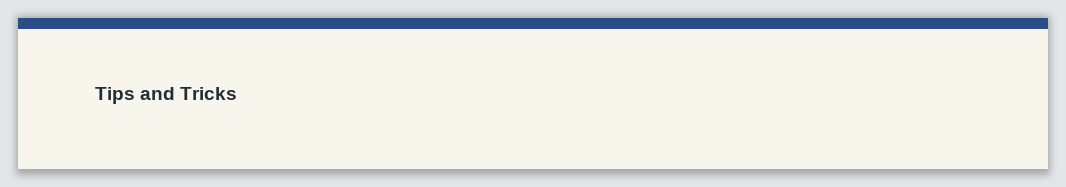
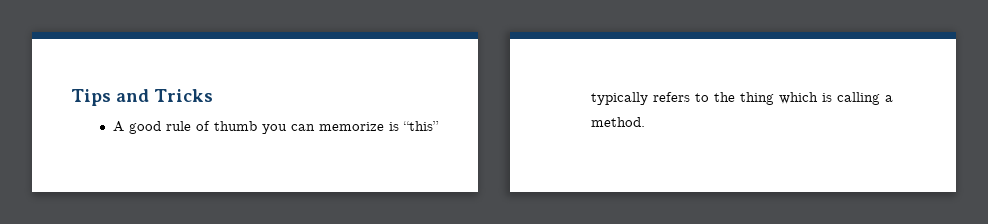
+ A good rule of thumb you can memorize is “this” typically refers to the thing which is calling a method.

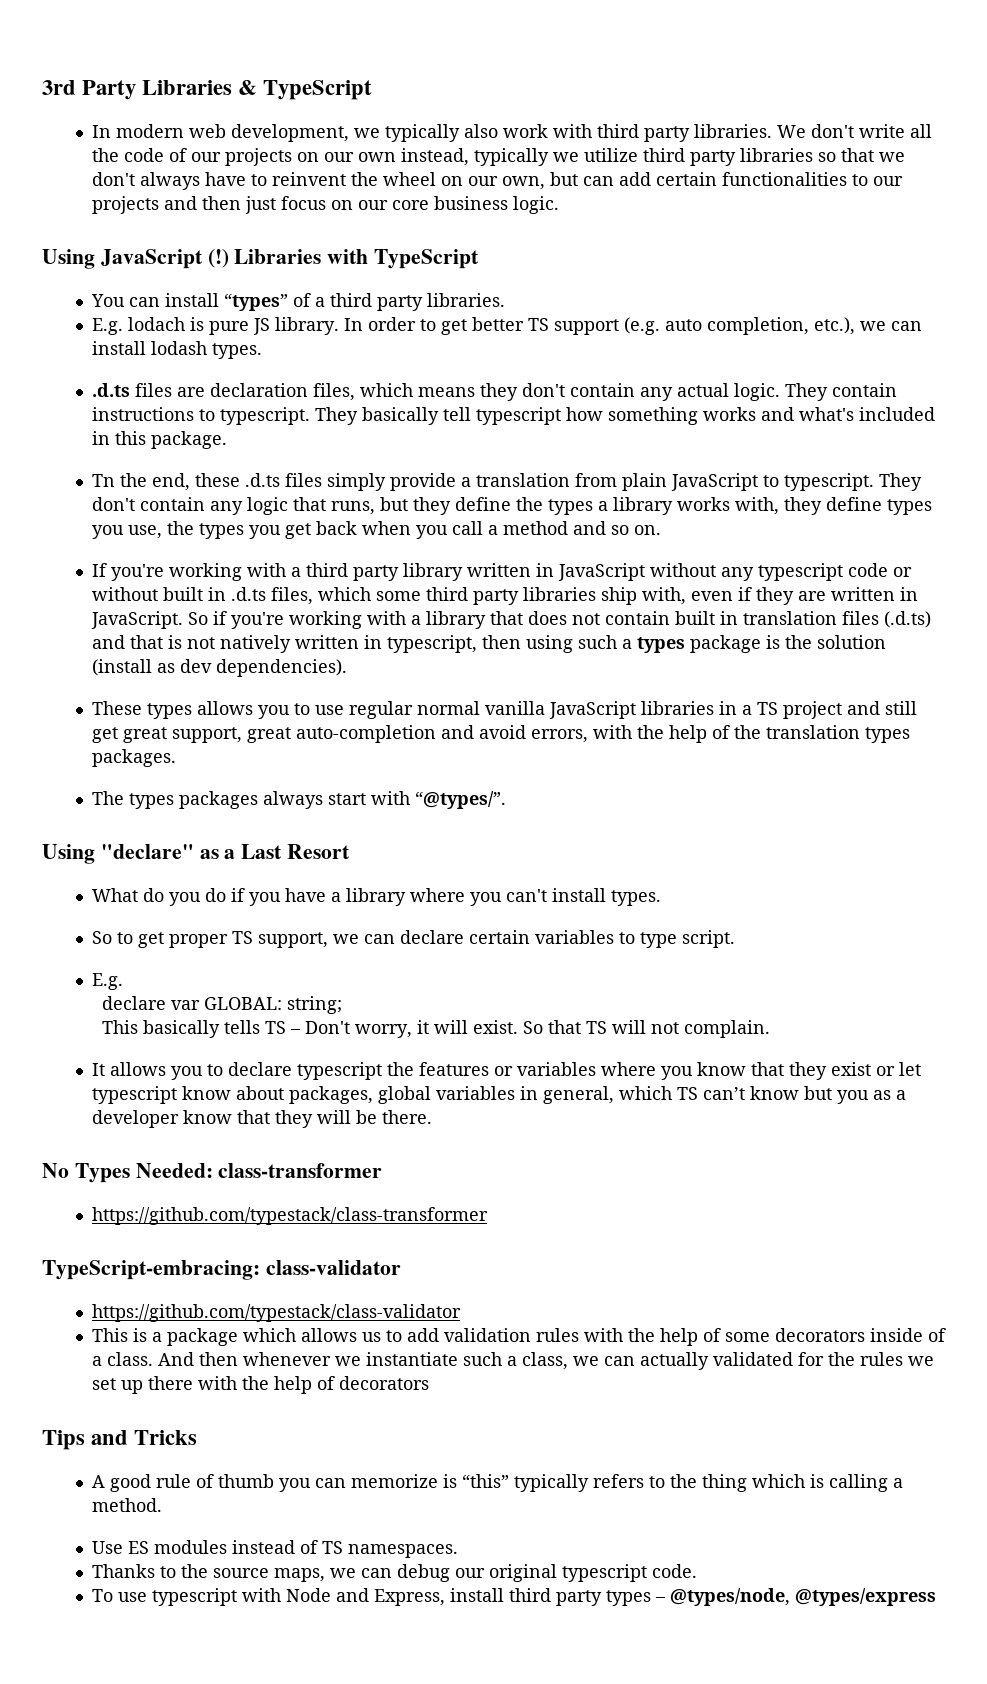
+ 3rd Party Libraries & TypeScript
+ In modern web development, we typically also work with third party libraries. We don't write all the code of our projects on our own instead, typically we utilize third party libraries so that we don't always have to reinvent the wheel on our own, but can add certain functionalities to our projects and then just focus on our core business logic.
+ Using JavaScript (!) Libraries with TypeScript
+ You can install “types” of a third party libraries.
+ E.g. lodach is pure JS library. In order to get better TS support (e.g. auto completion, etc.), we can install lodash types.
+ .d.ts files are declaration files, which means they don't contain any actual logic. They contain instructions to typescript. They basically tell typescript how something works and what's included in this package.
+ Tn the end, these .d.ts files simply provide a translation from plain JavaScript to typescript. They don't contain any logic that runs, but they define the types a library works with, they define types you use, the types you get back when you call a method and so on.
+ If you're working with a third party library written in JavaScript without any typescript code or without built in .d.ts files, which some third party libraries ship with, even if they are written in JavaScript. So if you're working with a library that does not contain built in translation files (.d.ts) and that is not natively written in typescript, then using such a types package is the solution (install as dev dependencies).
+ These types allows you to use regular normal vanilla JavaScript libraries in a TS project and still get great support, great auto-completion and avoid errors, with the help of the translation types packages.
+ The types packages always start with “@types/”.
+ Using "declare" as a Last Resort
+ What do you do if you have a library where you can't install types.
+ So to get proper TS support, we can declare certain variables to type script.
+ E.g.
+ declare var GLOBAL: string;
+ This basically tells TS – Don't worry, it will exist. So that TS will not complain.
+ It allows you to declare typescript the features or variables where you know that they exist or let typescript know about packages, global variables in general, which TS can’t know but you as a developer know that they will be there.
+ No Types Needed: class-transformer
+ https://github.com/typestack/class-transformer
+ TypeScript-embracing: class-validator
+ https://github.com/typestack/class-validator
+ This is a package which allows us to add validation rules with the help of some decorators inside of a class. And then whenever we instantiate such a class, we can actually validated for the rules we set up there with the help of decorators
+ Use ES modules instead of TS namespaces.
+ Thanks to the source maps, we can debug our original typescript code.
+ To use typescript with Node and Express, install third party types – @types/node, @types/express

